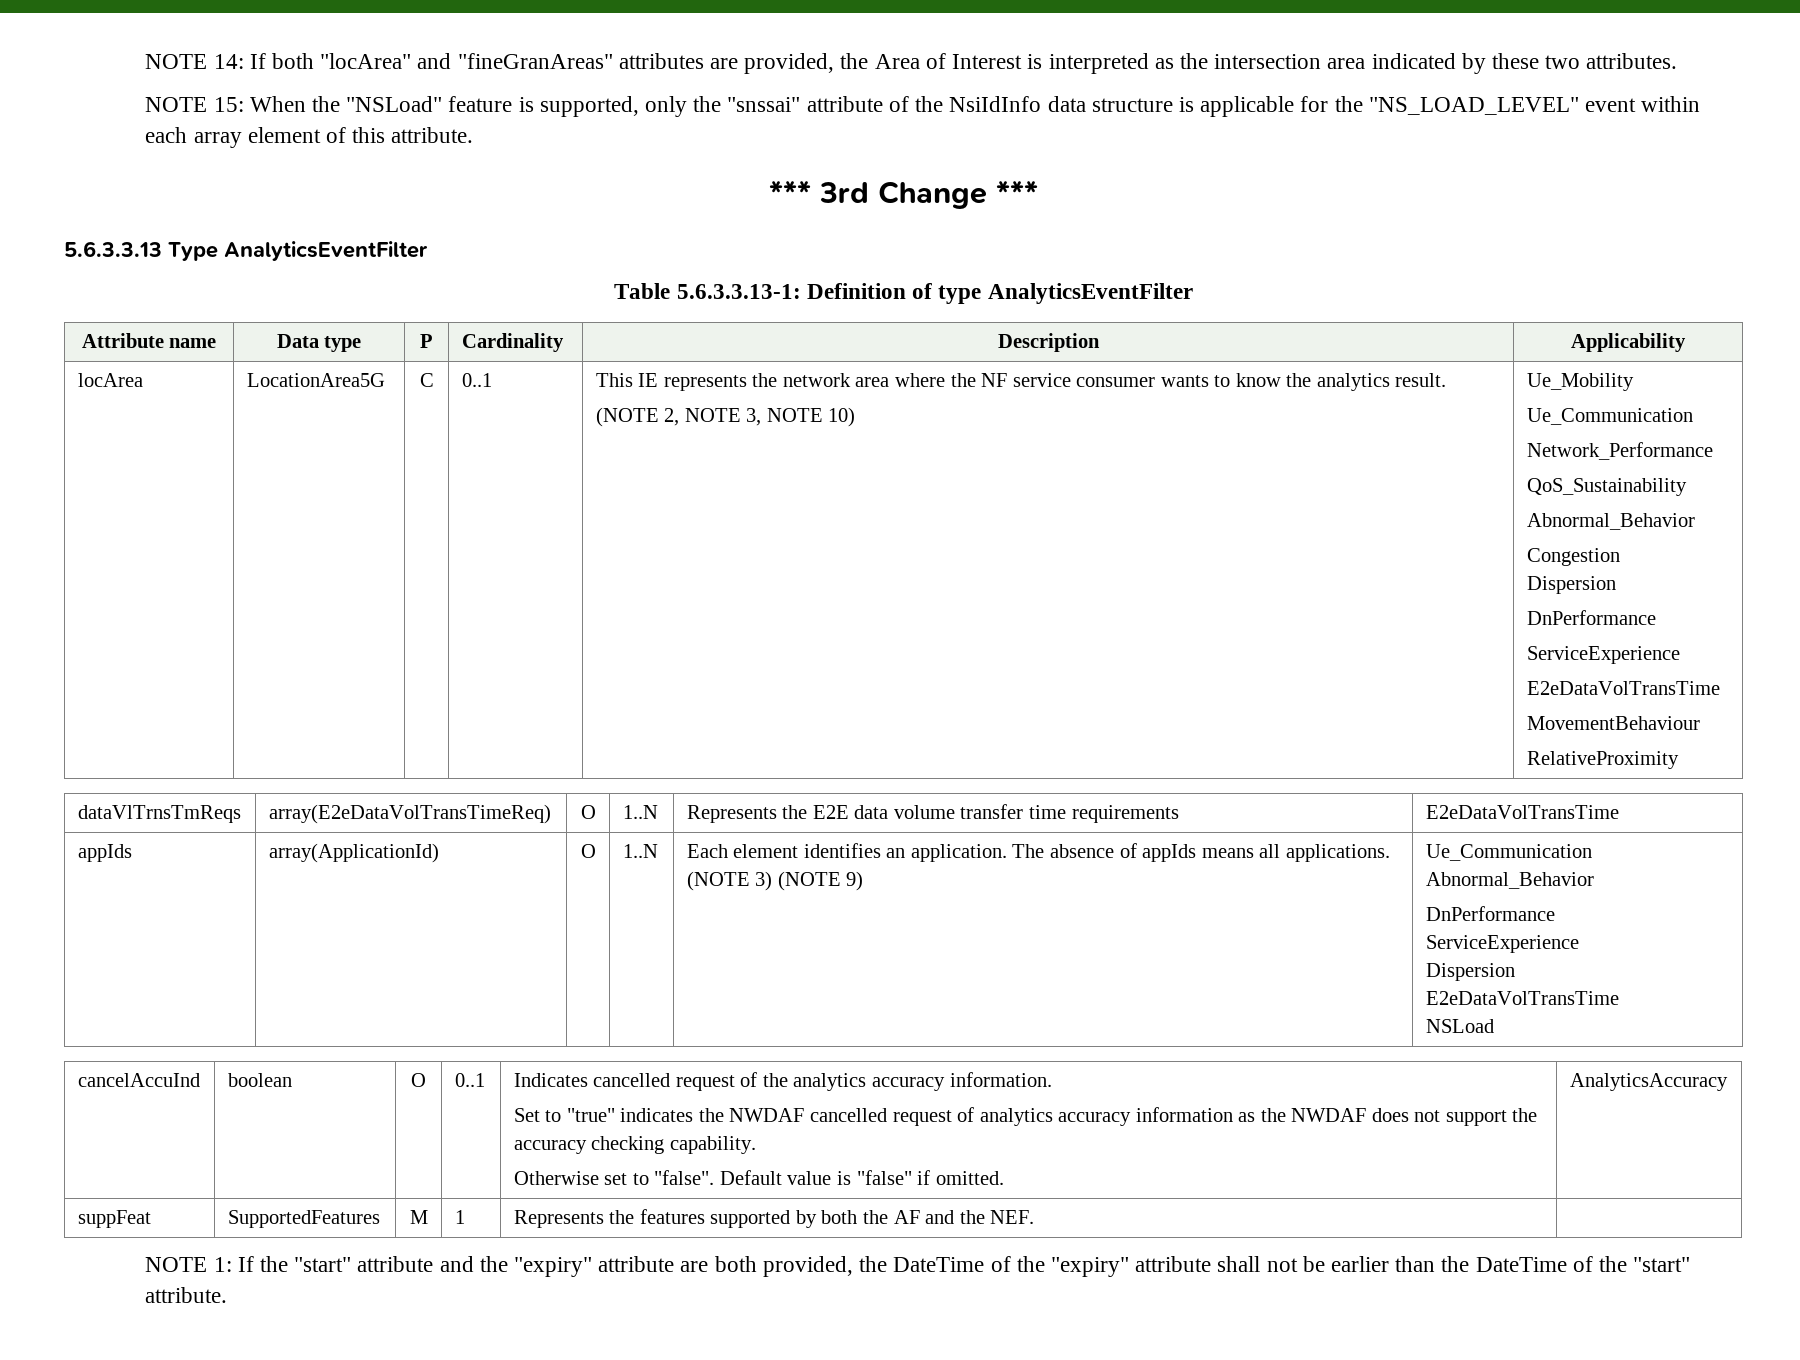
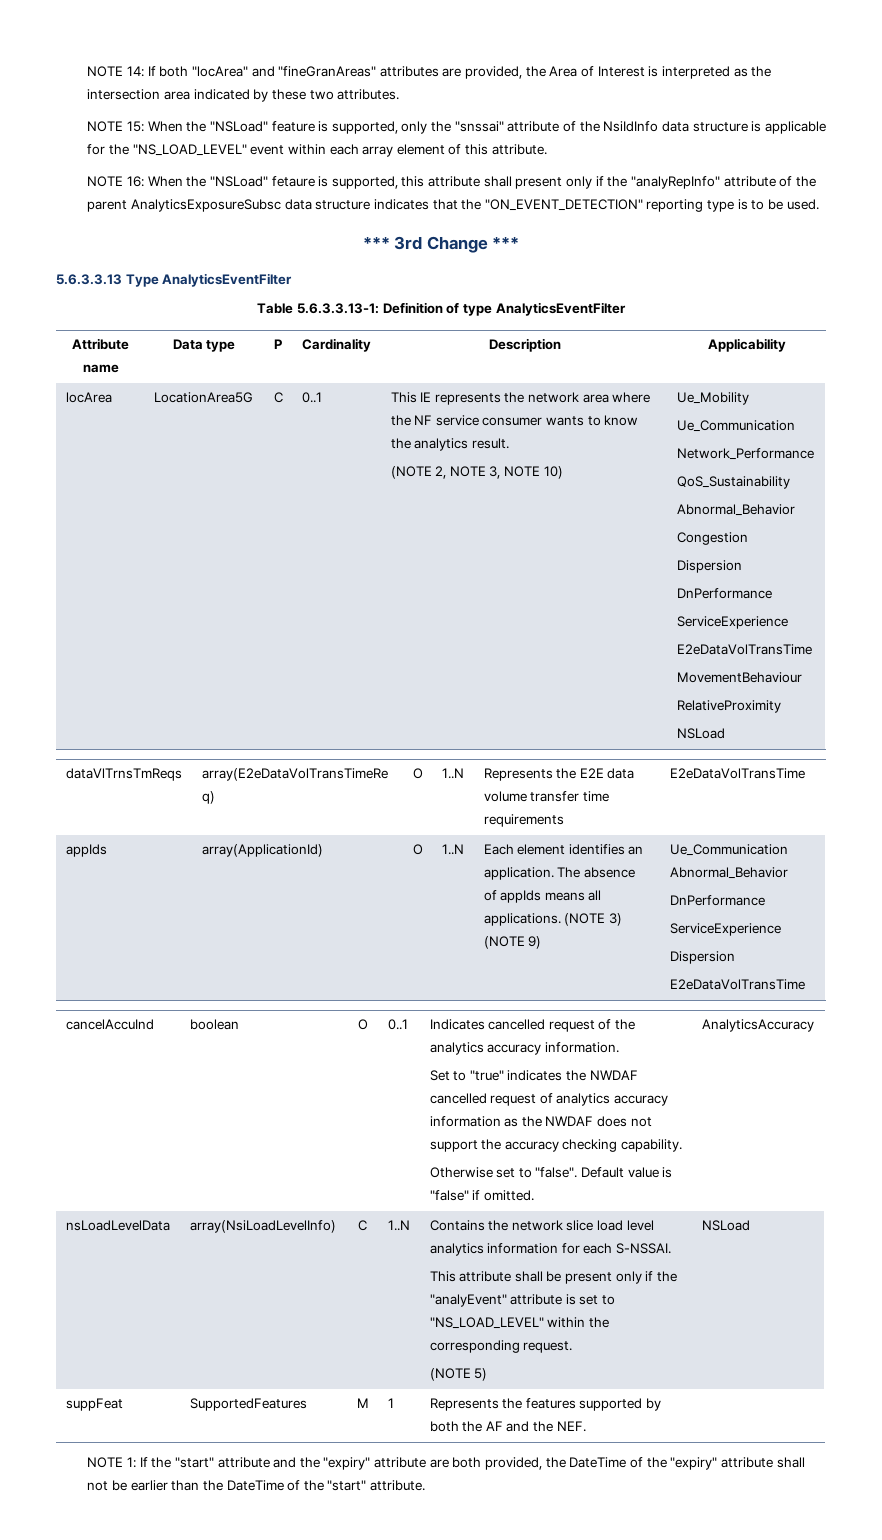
+ NOTE 16: When the "NSLoad" fetaure is supported, this attribute shall present only if the "analyRepInfo" attribute of the parent AnalyticsExposureSubsc data structure indicates that the "ON_EVENT_DETECTION" reporting type is to be used.
  locArea | LocationArea5G | C | 0..1 | This IE represents the network area where the NF service consumer wants to know the analytics result.
  (NOTE 2, NOTE 3, NOTE 10) | Ue_Mobility
  Ue_Communication
  Network_Performance
  QoS_Sustainability
  Abnormal_Behavior
  Congestion
  Dispersion
  DnPerformance
  ServiceExperience
  E2eDataVolTransTime
  MovementBehaviour
  RelativeProximity
+ NSLoad
  appIds | array(ApplicationId) | O | 1..N | Each element identifies an application. The absence of appIds means all applications. (NOTE 3) (NOTE 9) | Ue_Communication Abnormal_Behavior
  DnPerformance
  ServiceExperience
  Dispersion
  E2eDataVolTransTime
- NSLoad
+ nsLoadLevelData | array(NsiLoadLevelInfo) | C | 1..N | Contains the network slice load level analytics information for each S-NSSAI.
+ This attribute shall be present only if the "analyEvent" attribute is set to "NS_LOAD_LEVEL" within the corresponding request.
+ (NOTE 5) | NSLoad

